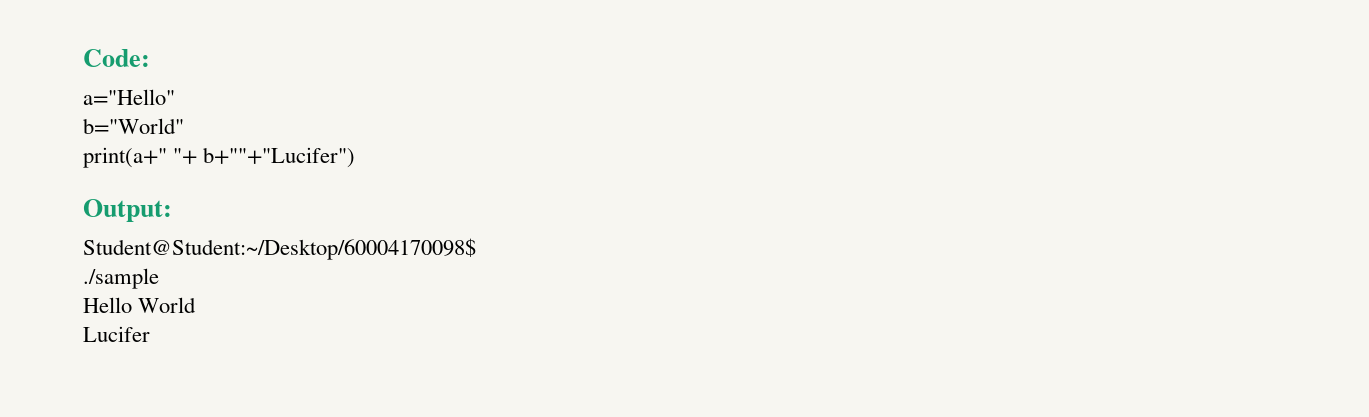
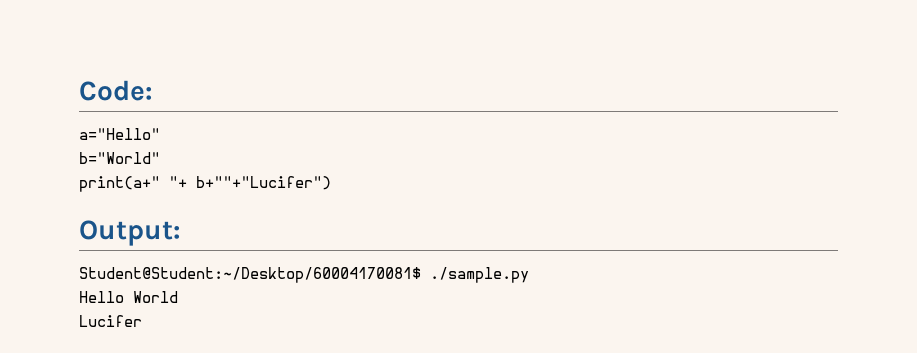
- Student@Student:~/Desktop/60004170098$
- ./sample
+ Student@Student:~/Desktop/60004170081$ ./sample.py

